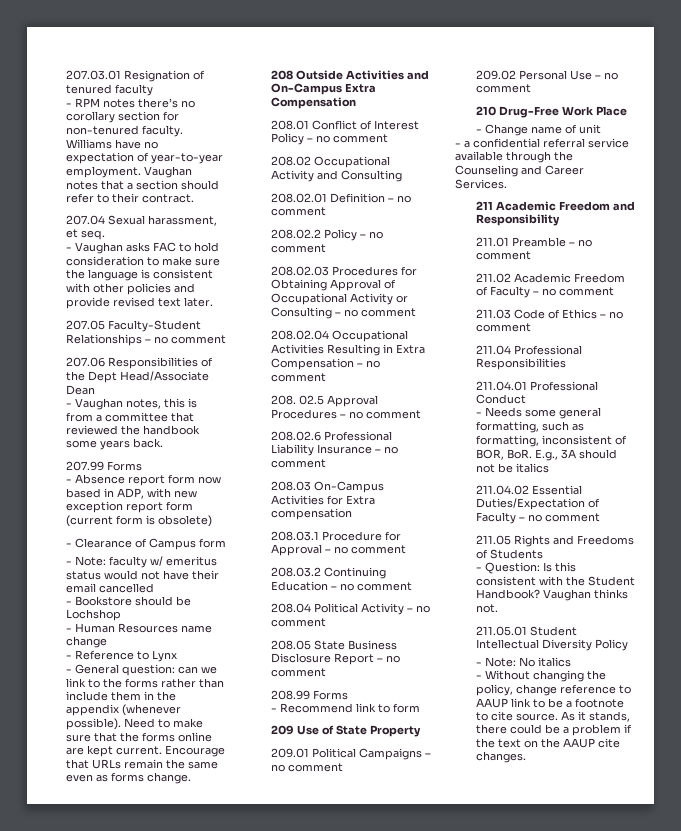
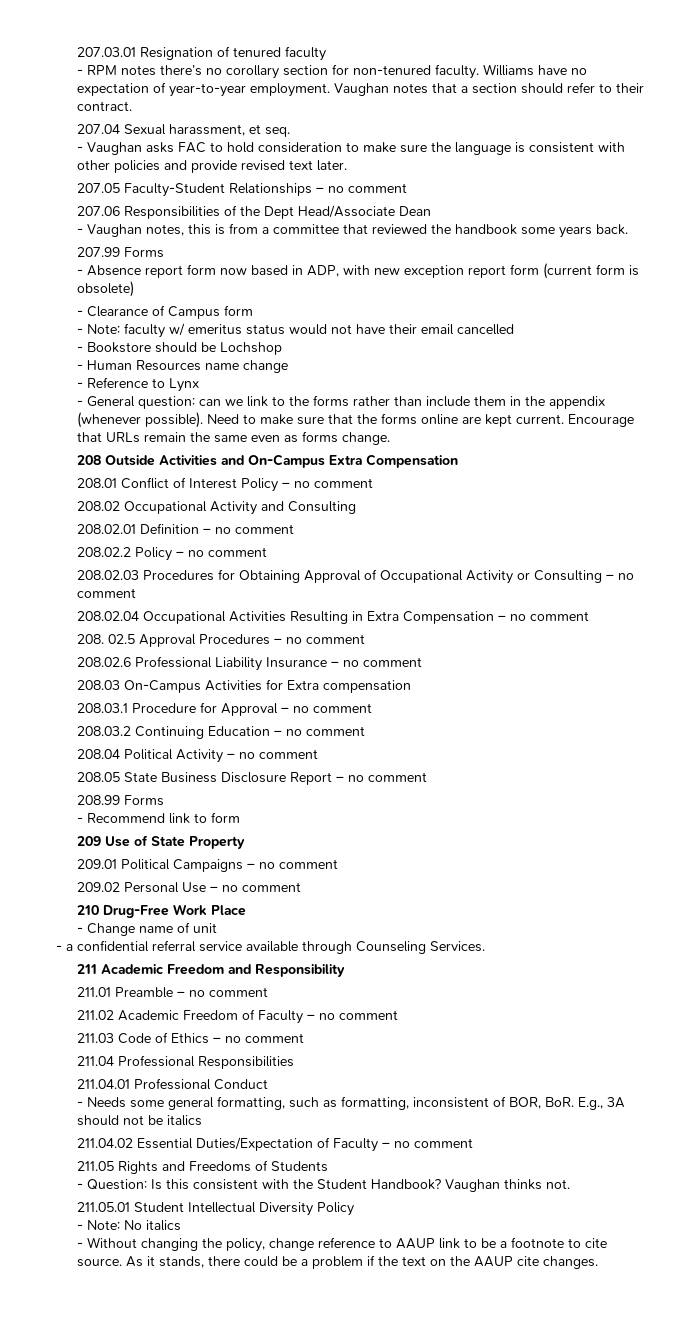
- - a confidential referral service available through the Counseling and Career Services.
+ - a confidential referral service available through Counseling Services.

